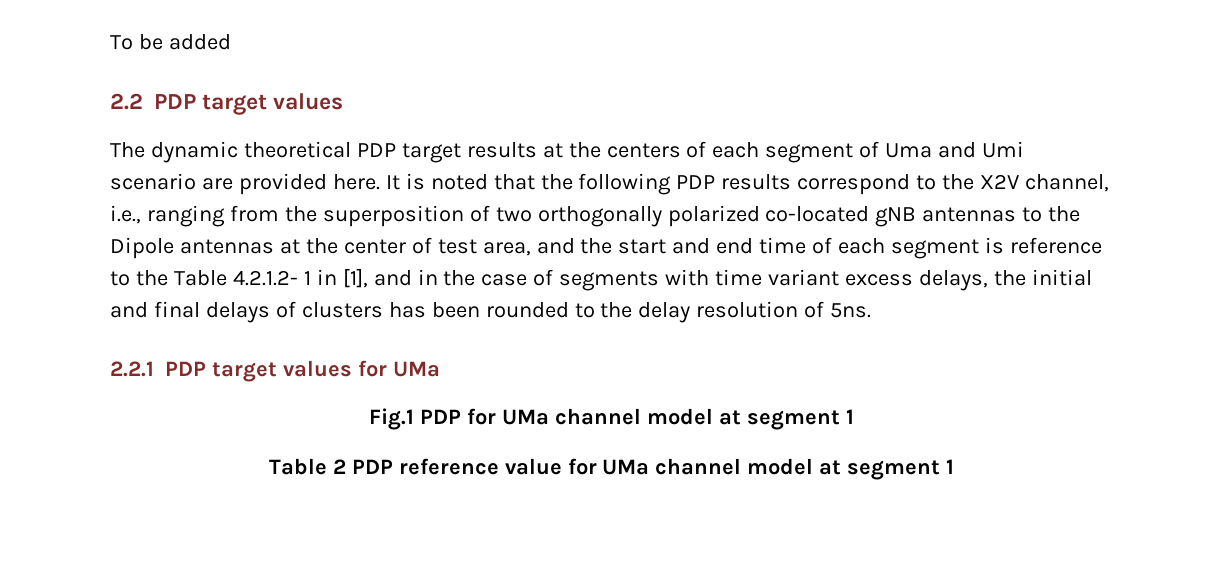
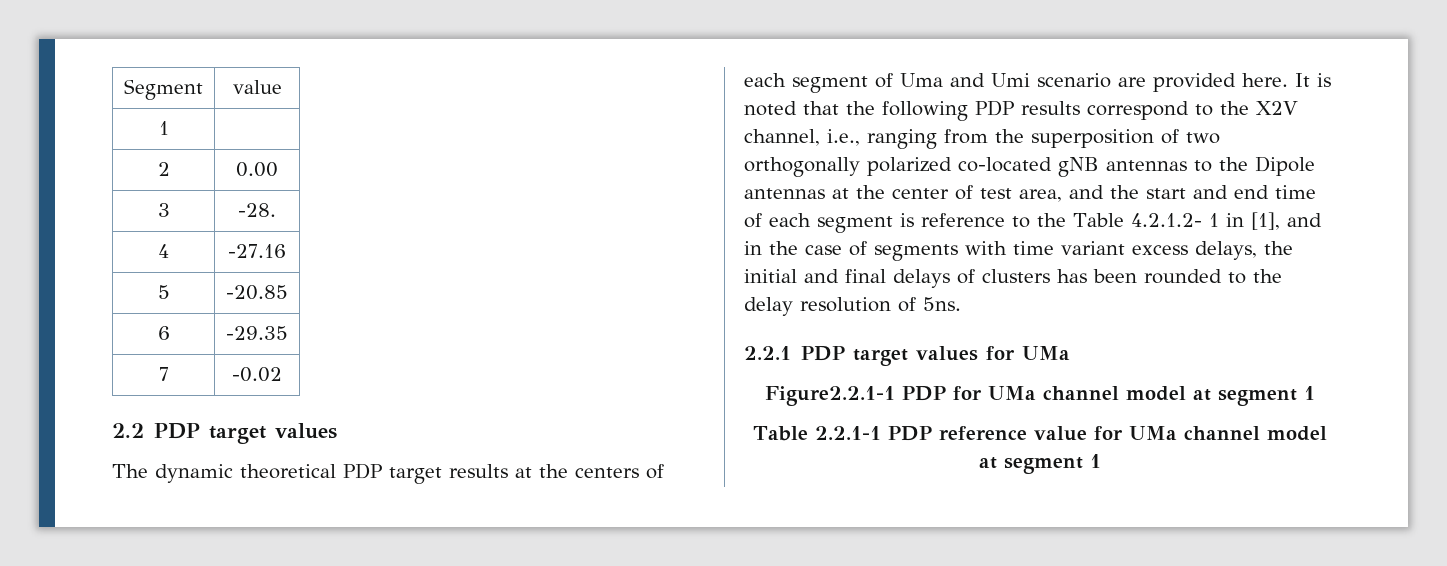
- To be added
+ Segment | value
+ 1 |
+ 2 | 0.00
+ 3 | -28.
+ 4 | -27.16
+ 5 | -20.85
+ 6 | -29.35
+ 7 | -0.02
- Fig.1 PDP for UMa channel model at segment 1
+ Figure2.2.1-1 PDP for UMa channel model at segment 1
- Table 2 PDP reference value for UMa channel model at segment 1
+ Table 2.2.1-1 PDP reference value for UMa channel model at segment 1

